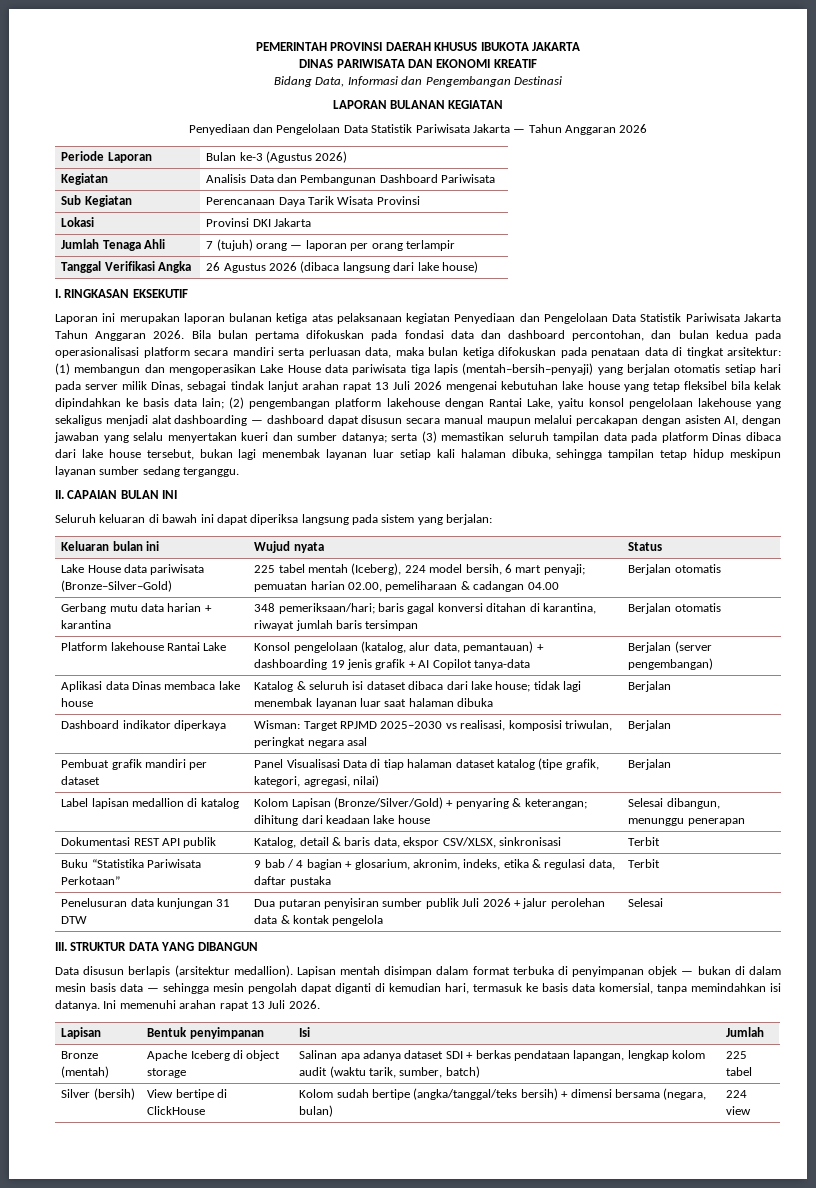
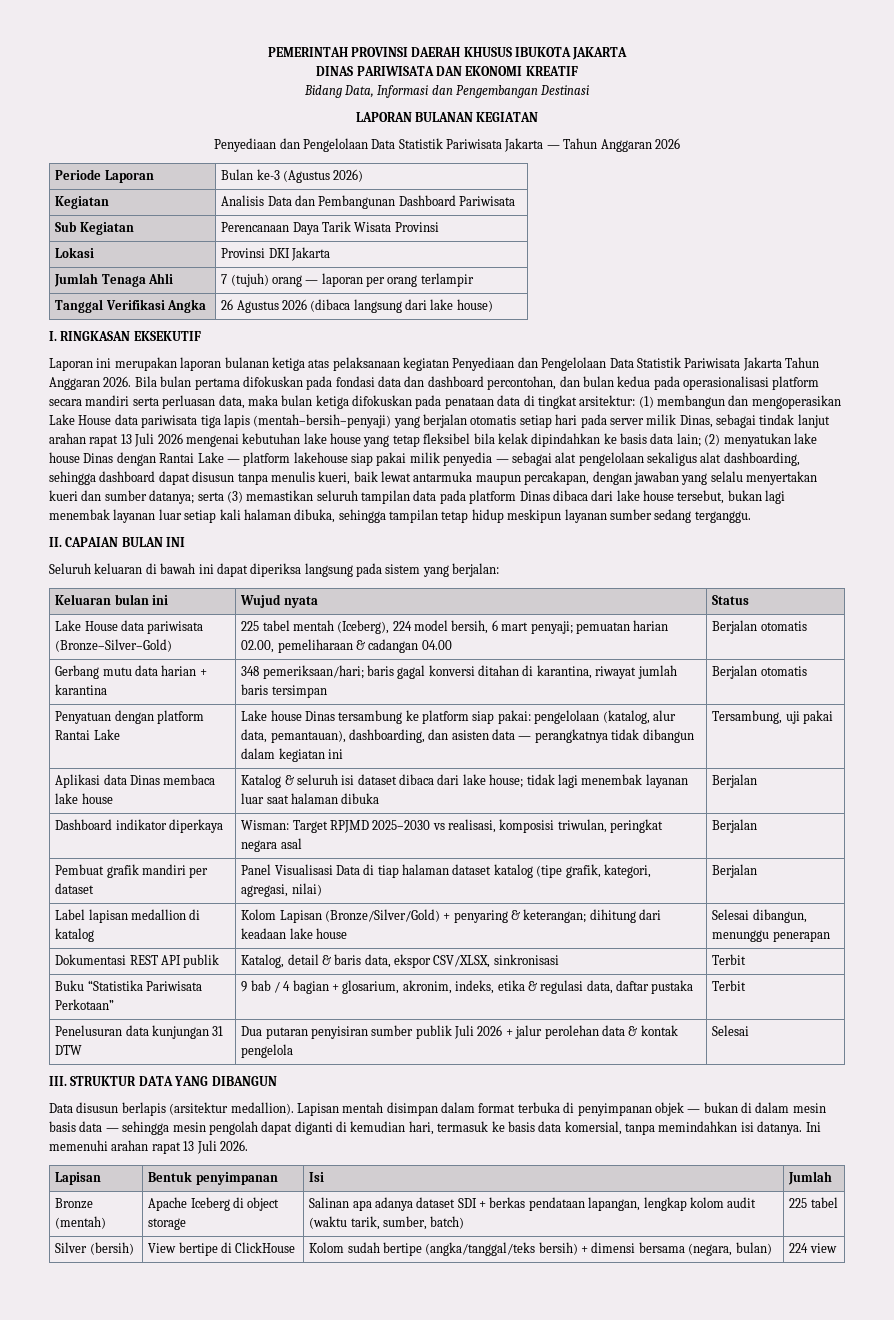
- (2) pengembangan platform lakehouse dengan Rantai Lake, yaitu konsol pengelolaan lakehouse yang sekaligus menjadi alat dashboarding — dashboard dapat disusun secara manual maupun melalui percakapan dengan asisten AI, dengan jawaban yang selalu menyertakan kueri dan sumber datanya;
+ (2) menyatukan lake house Dinas dengan Rantai Lake — platform lakehouse siap pakai milik penyedia — sebagai alat pengelolaan sekaligus alat dashboarding, sehingga dashboard dapat disusun tanpa menulis kueri, baik lewat antarmuka maupun percakapan, dengan jawaban yang selalu menyertakan kueri dan sumber datanya;
- Platform lakehouse Rantai Lake | Konsol pengelolaan (katalog, alur data, pemantauan) + dashboarding 19 jenis grafik + AI Copilot tanya-data | Berjalan (server pengembangan)
+ Penyatuan dengan platform Rantai Lake | Lake house Dinas tersambung ke platform siap pakai: pengelolaan (katalog, alur data, pemantauan), dashboarding, dan asisten data — perangkatnya tidak dibangun dalam kegiatan ini | Tersambung, uji pakai

